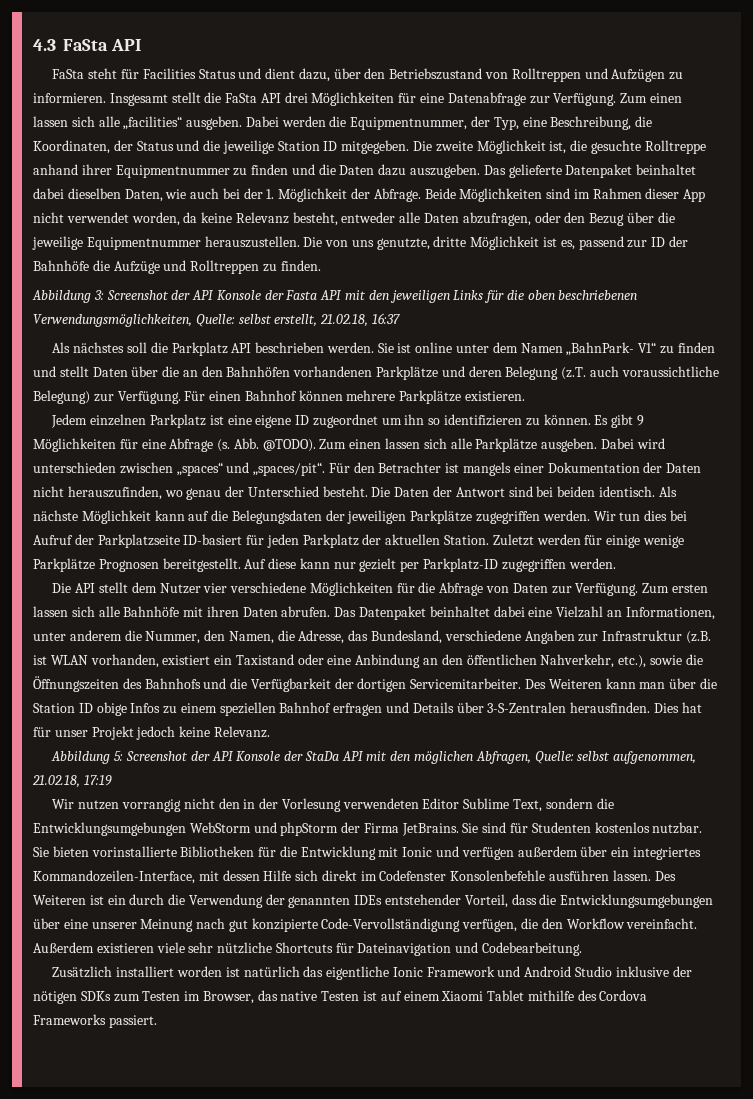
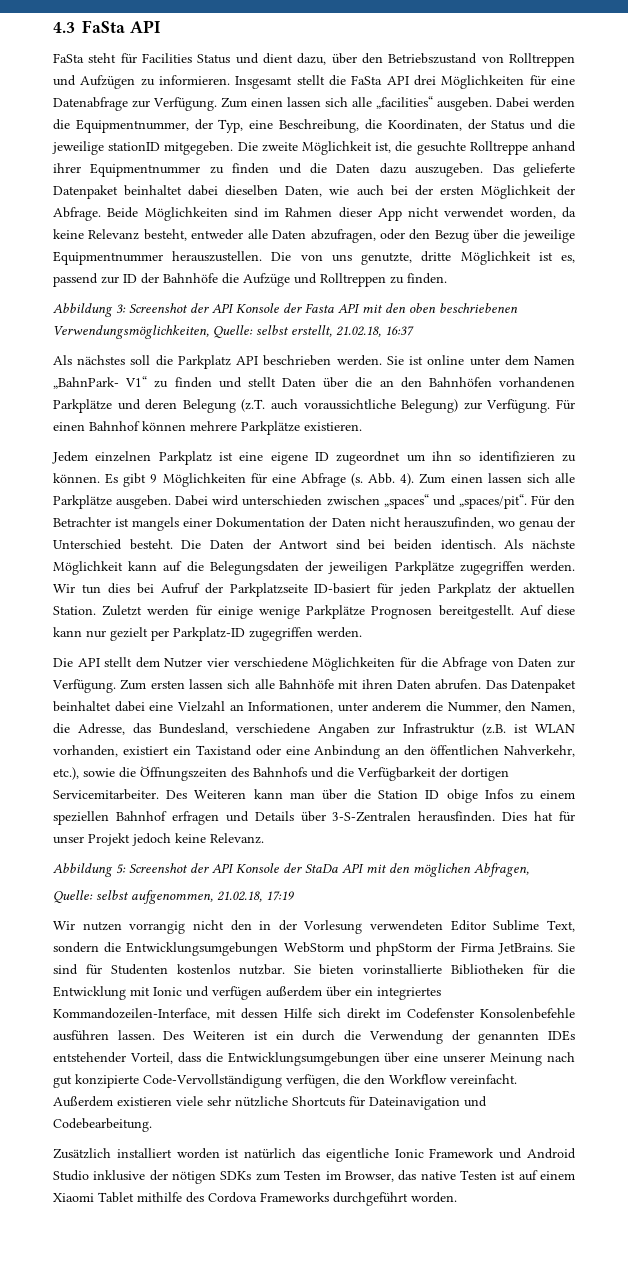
- Dabei werden die Equipmentnummer, der Typ, eine Beschreibung, die Koordinaten, der Status und die jeweilige Station ID mitgegeben.
+ Dabei werden die Equipmentnummer, der Typ, eine Beschreibung, die Koordinaten, der Status und die jeweilige stationID mitgegeben.
- Das gelieferte Datenpaket beinhaltet dabei dieselben Daten, wie auch bei der 1. Möglichkeit der Abfrage.
+ Das gelieferte Datenpaket beinhaltet dabei dieselben Daten, wie auch bei der ersten Möglichkeit der Abfrage.
- Abbildung 3: Screenshot der API Konsole der Fasta API mit den jeweiligen Links für die oben beschriebenen Verwendungsmöglichkeiten, Quelle: selbst erstellt, 21.02.18, 16:37
+ Abbildung 3: Screenshot der API Konsole der Fasta API mit den oben beschriebenen Verwendungsmöglichkeiten, Quelle: selbst erstellt, 21.02.18, 16:37
- Abb. @TODO).
+ Abb. 4).
- Abbildung 5: Screenshot der API Konsole der StaDa API mit den möglichen Abfragen, Quelle: selbst aufgenommen, 21.02.18, 17:19
+ Abbildung 5: Screenshot der API Konsole der StaDa API mit den möglichen Abfragen,
+ Quelle: selbst aufgenommen, 21.02.18, 17:19
- Zusätzlich installiert worden ist natürlich das eigentliche Ionic Framework und Android Studio inklusive der nötigen SDKs zum Testen im Browser, das native Testen ist auf einem Xiaomi Tablet mithilfe des Cordova Frameworks passiert.
+ Zusätzlich installiert worden ist natürlich das eigentliche Ionic Framework und Android Studio inklusive der nötigen SDKs zum Testen im Browser, das native Testen ist auf einem Xiaomi Tablet mithilfe des Cordova Frameworks durchgeführt worden.

